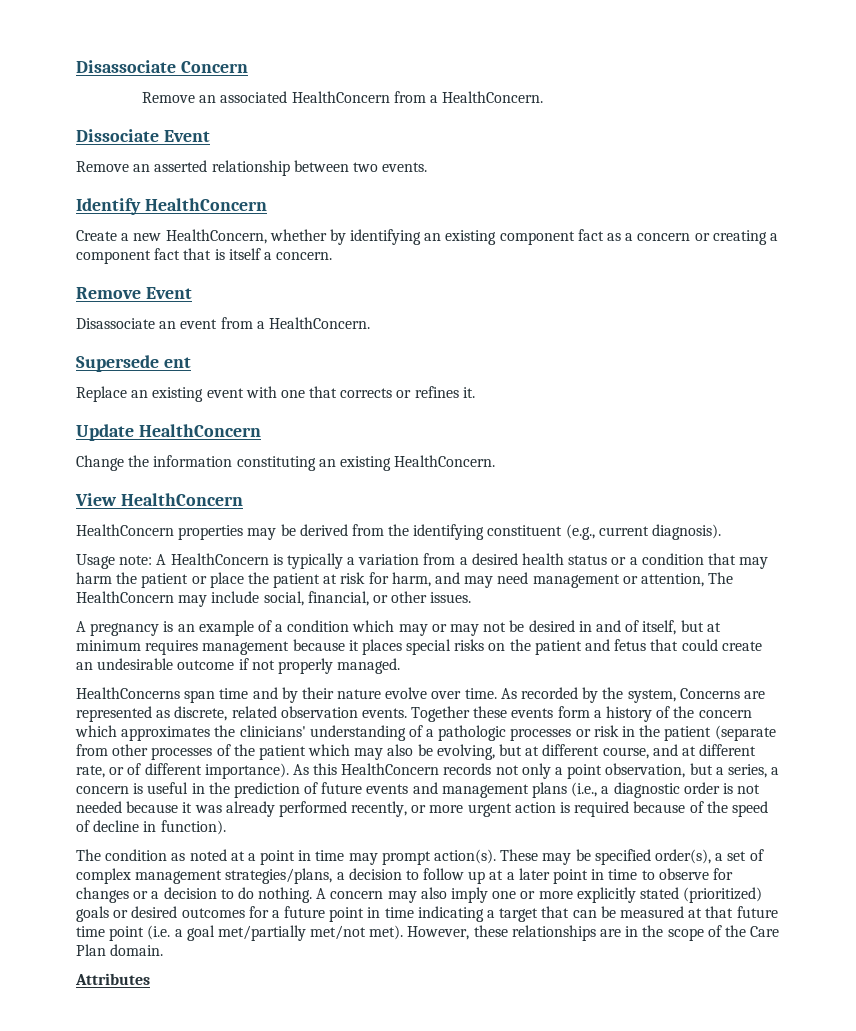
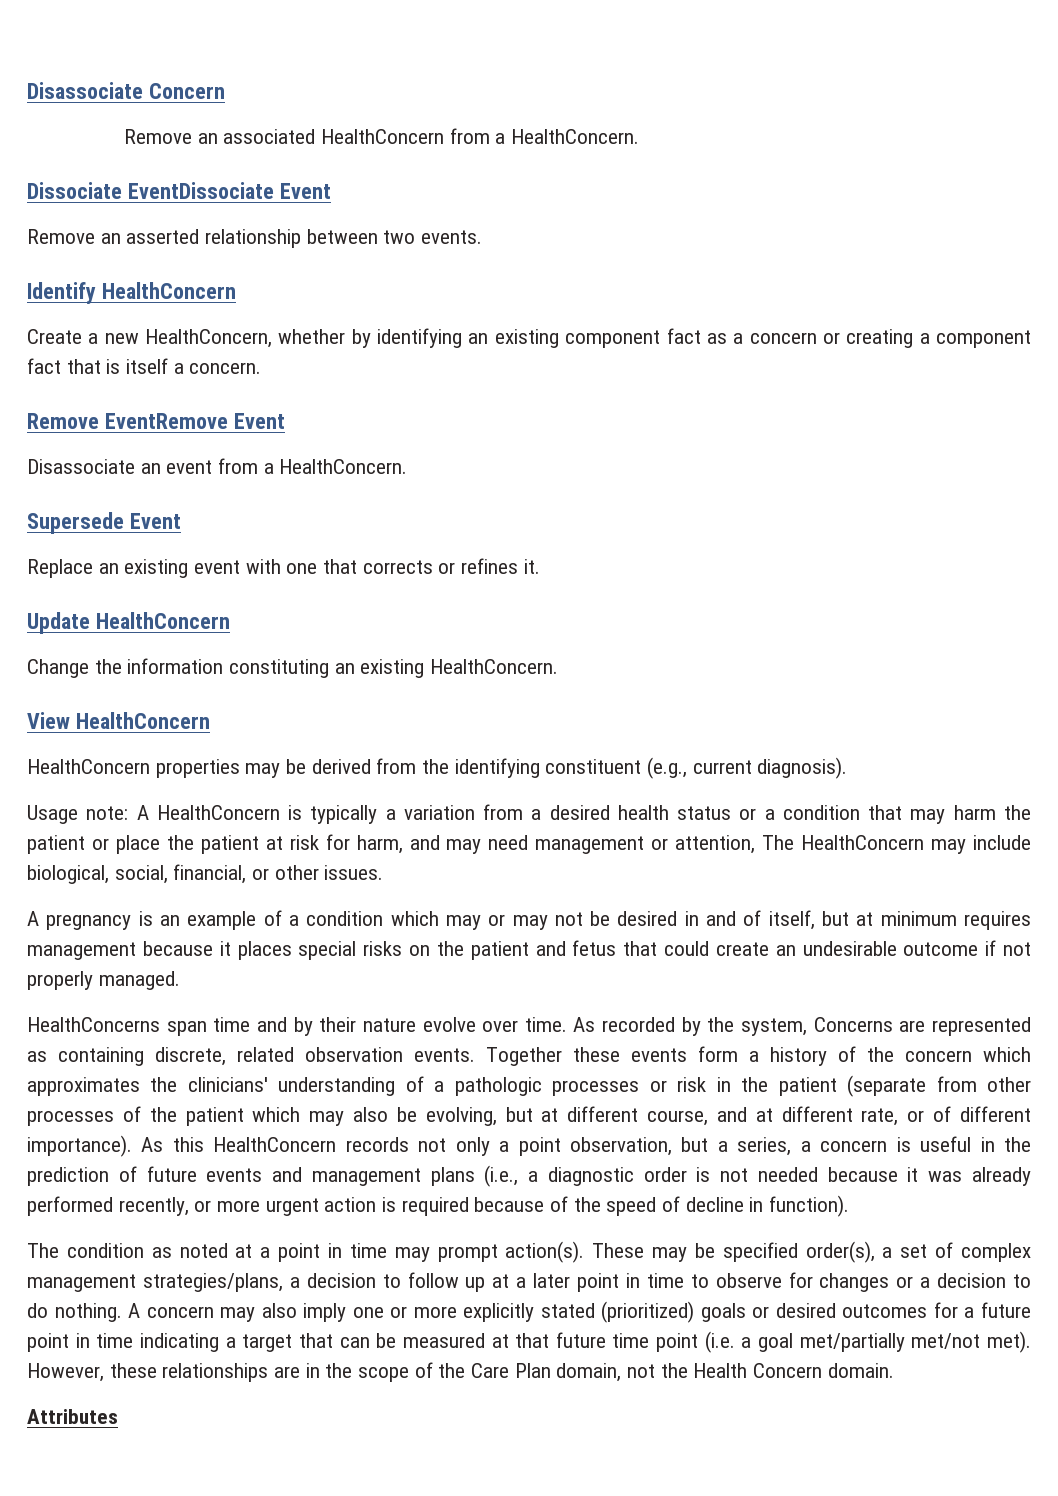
- Dissociate Event
+ Dissociate EventDissociate Event
- Remove Event
+ Remove EventRemove Event
- Supersede ent
+ Supersede Event
- Usage note: A HealthConcern is typically a variation from a desired health status or a condition that may harm the patient or place the patient at risk for harm, and may need management or attention, The HealthConcern may include social, financial, or other issues.
+ Usage note: A HealthConcern is typically a variation from a desired health status or a condition that may harm the patient or place the patient at risk for harm, and may need management or attention, The HealthConcern may include biological, social, financial, or other issues.
- As recorded by the system, Concerns are represented as discrete, related observation events.
+ As recorded by the system, Concerns are represented as containing discrete, related observation events.
- However, these relationships are in the scope of the Care Plan domain.
+ However, these relationships are in the scope of the Care Plan domain, not the Health Concern domain.

